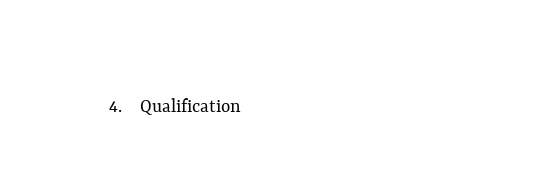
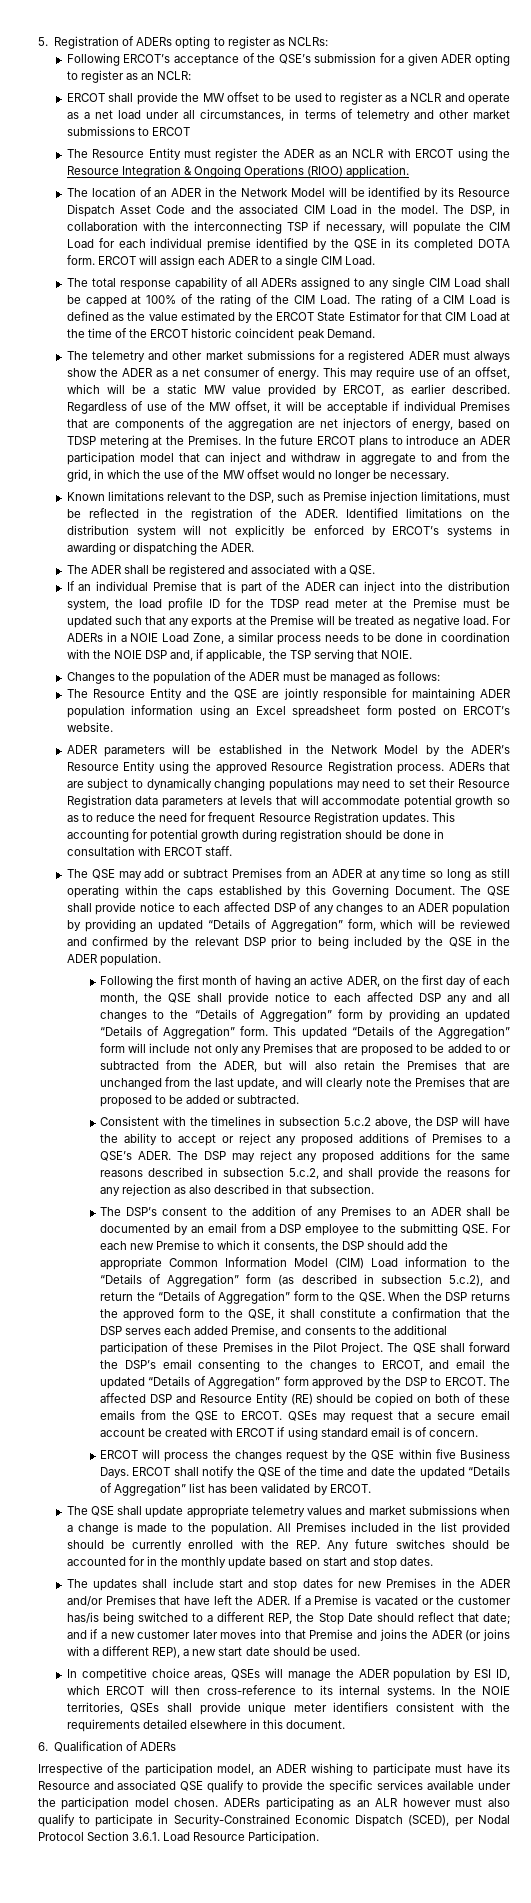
- 4. Qualification
+ 5. Registration of ADERs opting to register as NCLRs:
+ Following ERCOT’s acceptance of the QSE’s submission for a given ADER opting to register as an NCLR:
+ ERCOT shall provide the MW offset to be used to register as a NCLR and operate as a net load under all circumstances, in terms of telemetry and other market submissions to ERCOT
+ The Resource Entity must register the ADER as an NCLR with ERCOT using the Resource Integration & Ongoing Operations (RIOO) application.
+ The location of an ADER in the Network Model will be identified by its Resource Dispatch Asset Code and the associated CIM Load in the model. The DSP, in collaboration with the interconnecting TSP if necessary, will populate the CIM Load for each individual premise identified by the QSE in its completed DOTA form. ERCOT will assign each ADER to a single CIM Load.
+ The total response capability of all ADERs assigned to any single CIM Load shall be capped at 100% of the rating of the CIM Load. The rating of a CIM Load is defined as the value estimated by the ERCOT State Estimator for that CIM Load at the time of the ERCOT historic coincident peak Demand.
+ The telemetry and other market submissions for a registered ADER must always show the ADER as a net consumer of energy. This may require use of an offset, which will be a static MW value provided by ERCOT, as earlier described. Regardless of use of the MW offset, it will be acceptable if individual Premises that are components of the aggregation are net injectors of energy, based on TDSP metering at the Premises. In the future ERCOT plans to introduce an ADER participation model that can inject and withdraw in aggregate to and from the grid, in which the use of the MW offset would no longer be necessary.
+ Known limitations relevant to the DSP, such as Premise injection limitations, must be reflected in the registration of the ADER. Identified limitations on the distribution system will not explicitly be enforced by ERCOT’s systems in awarding or dispatching the ADER.
+ The ADER shall be registered and associated with a QSE.
+ If an individual Premise that is part of the ADER can inject into the distribution system, the load profile ID for the TDSP read meter at the Premise must be updated such that any exports at the Premise will be treated as negative load. For ADERs in a NOIE Load Zone, a similar process needs to be done in coordination with the NOIE DSP and, if applicable, the TSP serving that NOIE.
+ Changes to the population of the ADER must be managed as follows:
+ The Resource Entity and the QSE are jointly responsible for maintaining ADER population information using an Excel spreadsheet form posted on ERCOT’s website.
+ ADER parameters will be established in the Network Model by the ADER’s Resource Entity using the approved Resource Registration process. ADERs that are subject to dynamically changing populations may need to set their Resource Registration data parameters at levels that will accommodate potential growth so as to reduce the need for frequent Resource Registration updates. This accounting for potential growth during registration should be done in consultation with ERCOT staff.
+ The QSE may add or subtract Premises from an ADER at any time so long as still operating within the caps established by this Governing Document. The QSE shall provide notice to each affected DSP of any changes to an ADER population by providing an updated “Details of Aggregation” form, which will be reviewed and confirmed by the relevant DSP prior to being included by the QSE in the ADER population.
+ Following the first month of having an active ADER, on the first day of each month, the QSE shall provide notice to each affected DSP any and all changes to the “Details of Aggregation” form by providing an updated “Details of Aggregation” form. This updated “Details of the Aggregation” form will include not only any Premises that are proposed to be added to or subtracted from the ADER, but will also retain the Premises that are unchanged from the last update, and will clearly note the Premises that are proposed to be added or subtracted.
+ Consistent with the timelines in subsection 5.c.2 above, the DSP will have the ability to accept or reject any proposed additions of Premises to a QSE’s ADER. The DSP may reject any proposed additions for the same reasons described in subsection 5.c.2, and shall provide the reasons for any rejection as also described in that subsection.
+ The DSP’s consent to the addition of any Premises to an ADER shall be documented by an email from a DSP employee to the submitting QSE. For each new Premise to which it consents, the DSP should add the appropriate Common Information Model (CIM) Load information to the “Details of Aggregation” form (as described in subsection 5.c.2), and return the “Details of Aggregation” form to the QSE. When the DSP returns the approved form to the QSE, it shall constitute a confirmation that the DSP serves each added Premise, and consents to the additional participation of these Premises in the Pilot Project. The QSE shall forward the DSP’s email consenting to the changes to ERCOT, and email the updated “Details of Aggregation” form approved by the DSP to ERCOT. The affected DSP and Resource Entity (RE) should be copied on both of these emails from the QSE to ERCOT. QSEs may request that a secure email account be created with ERCOT if using standard email is of concern.
+ ERCOT will process the changes request by the QSE within five Business Days. ERCOT shall notify the QSE of the time and date the updated “Details of Aggregation” list has been validated by ERCOT.
+ The QSE shall update appropriate telemetry values and market submissions when a change is made to the population. All Premises included in the list provided should be currently enrolled with the REP. Any future switches should be accounted for in the monthly update based on start and stop dates.
+ The updates shall include start and stop dates for new Premises in the ADER and/or Premises that have left the ADER. If a Premise is vacated or the customer has/is being switched to a different REP, the Stop Date should reflect that date; and if a new customer later moves into that Premise and joins the ADER (or joins with a different REP), a new start date should be used.
+ In competitive choice areas, QSEs will manage the ADER population by ESI ID, which ERCOT will then cross-reference to its internal systems. In the NOIE territories, QSEs shall provide unique meter identifiers consistent with the requirements detailed elsewhere in this document.
+ 6. Qualification of ADERs
+ Irrespective of the participation model, an ADER wishing to participate must have its Resource and associated QSE qualify to provide the specific services available under the participation model chosen. ADERs participating as an ALR however must also qualify to participate in Security-Constrained Economic Dispatch (SCED), per Nodal Protocol Section 3.6.1. Load Resource Participation.

